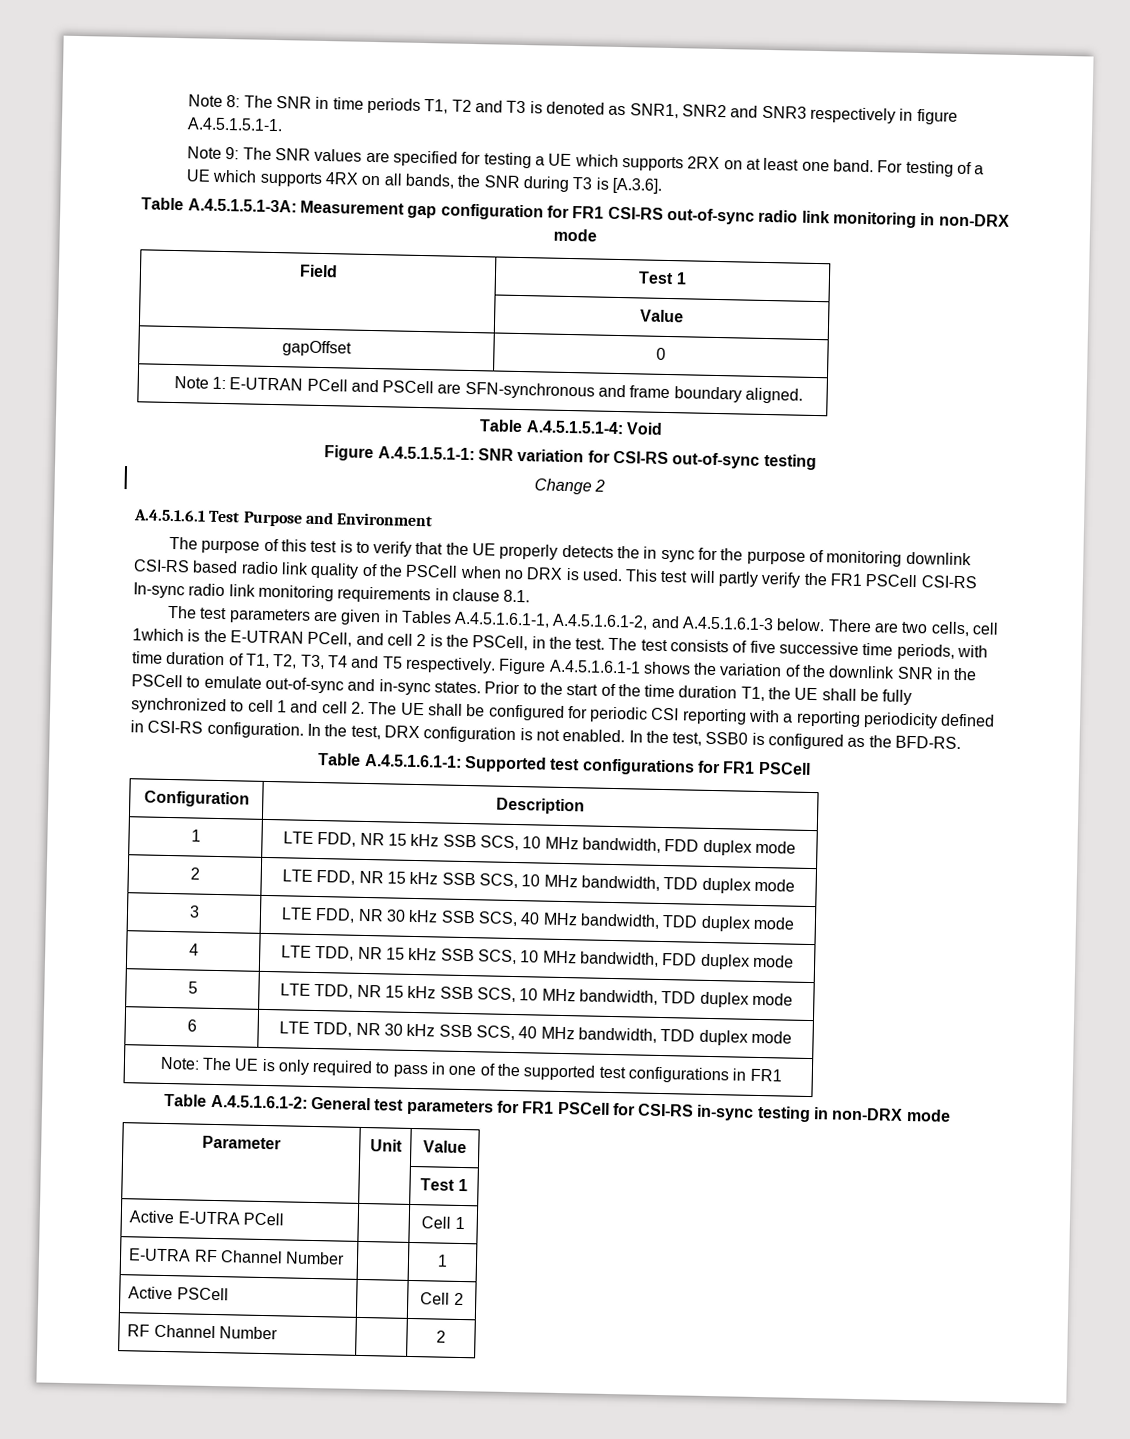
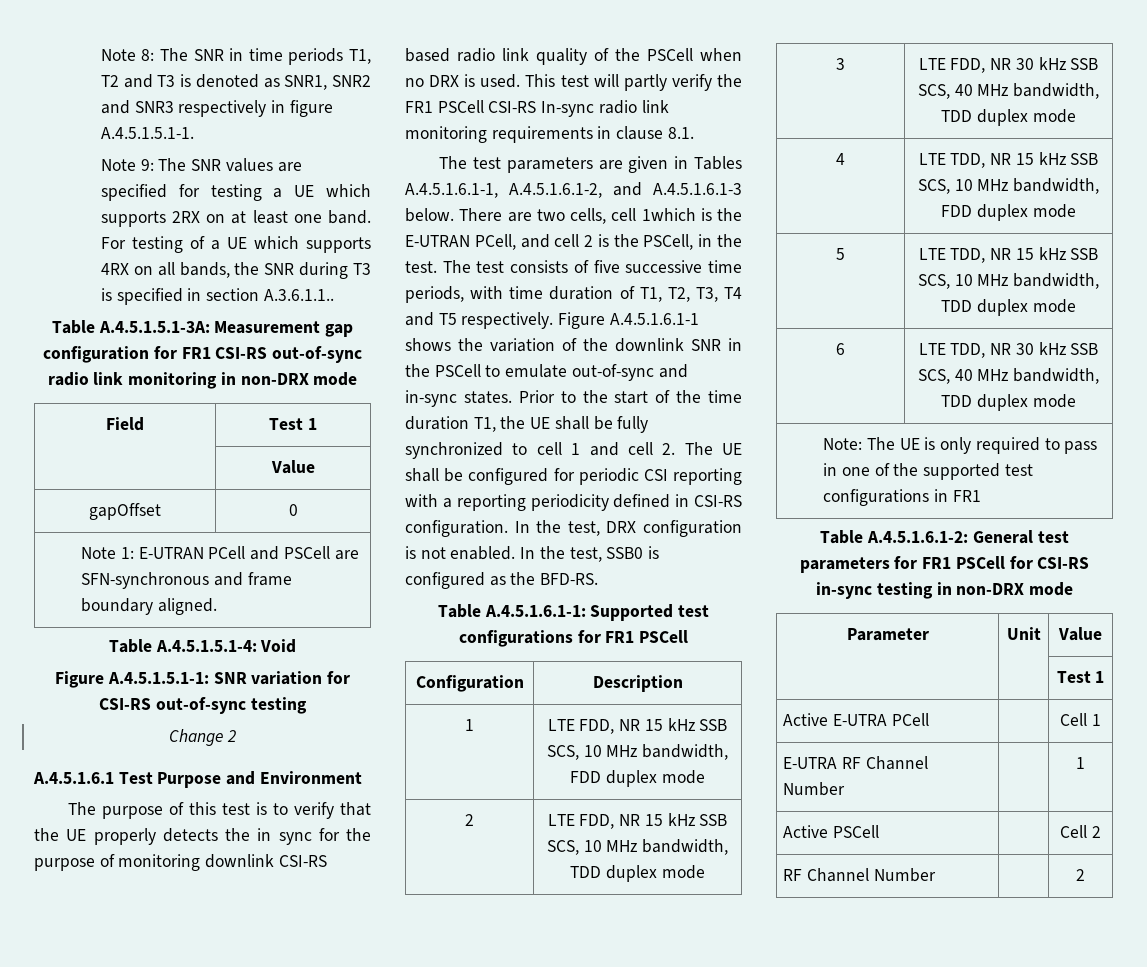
- For testing of a UE which supports 4RX on all bands, the SNR during T3 is [A.3.6].
+ For testing of a UE which supports 4RX on all bands, the SNR during T3 is specified in section A.3.6.1.1..

